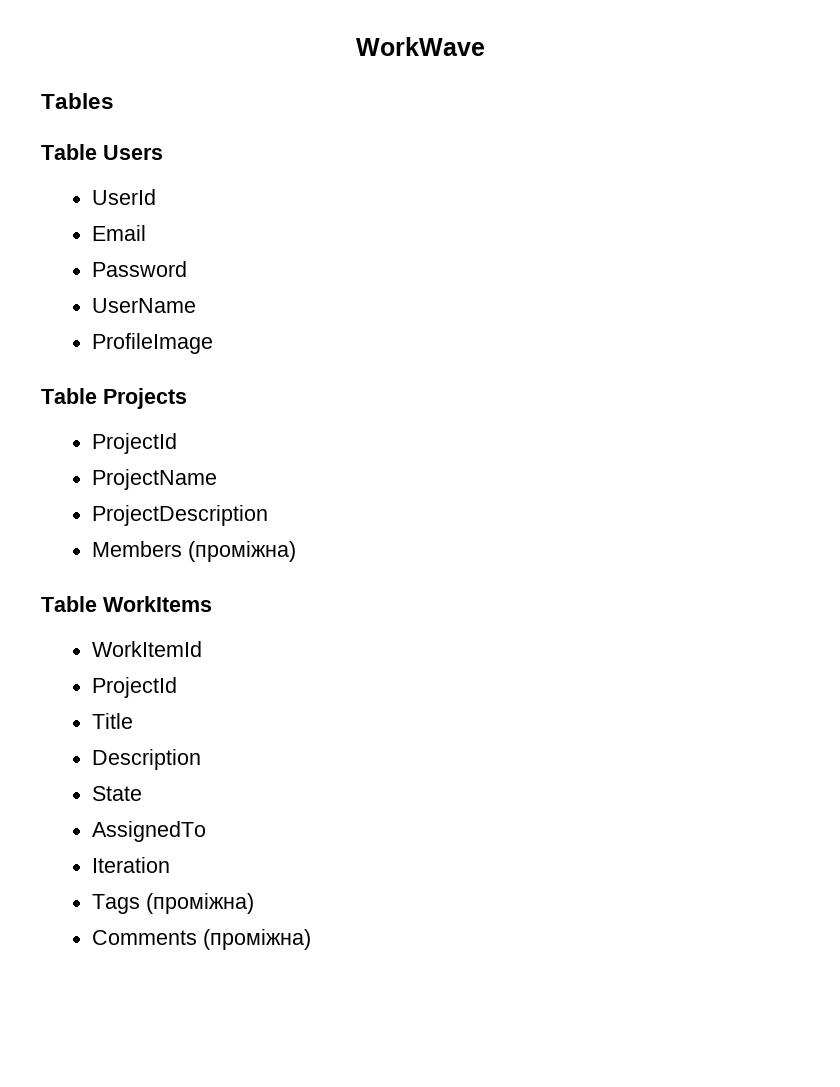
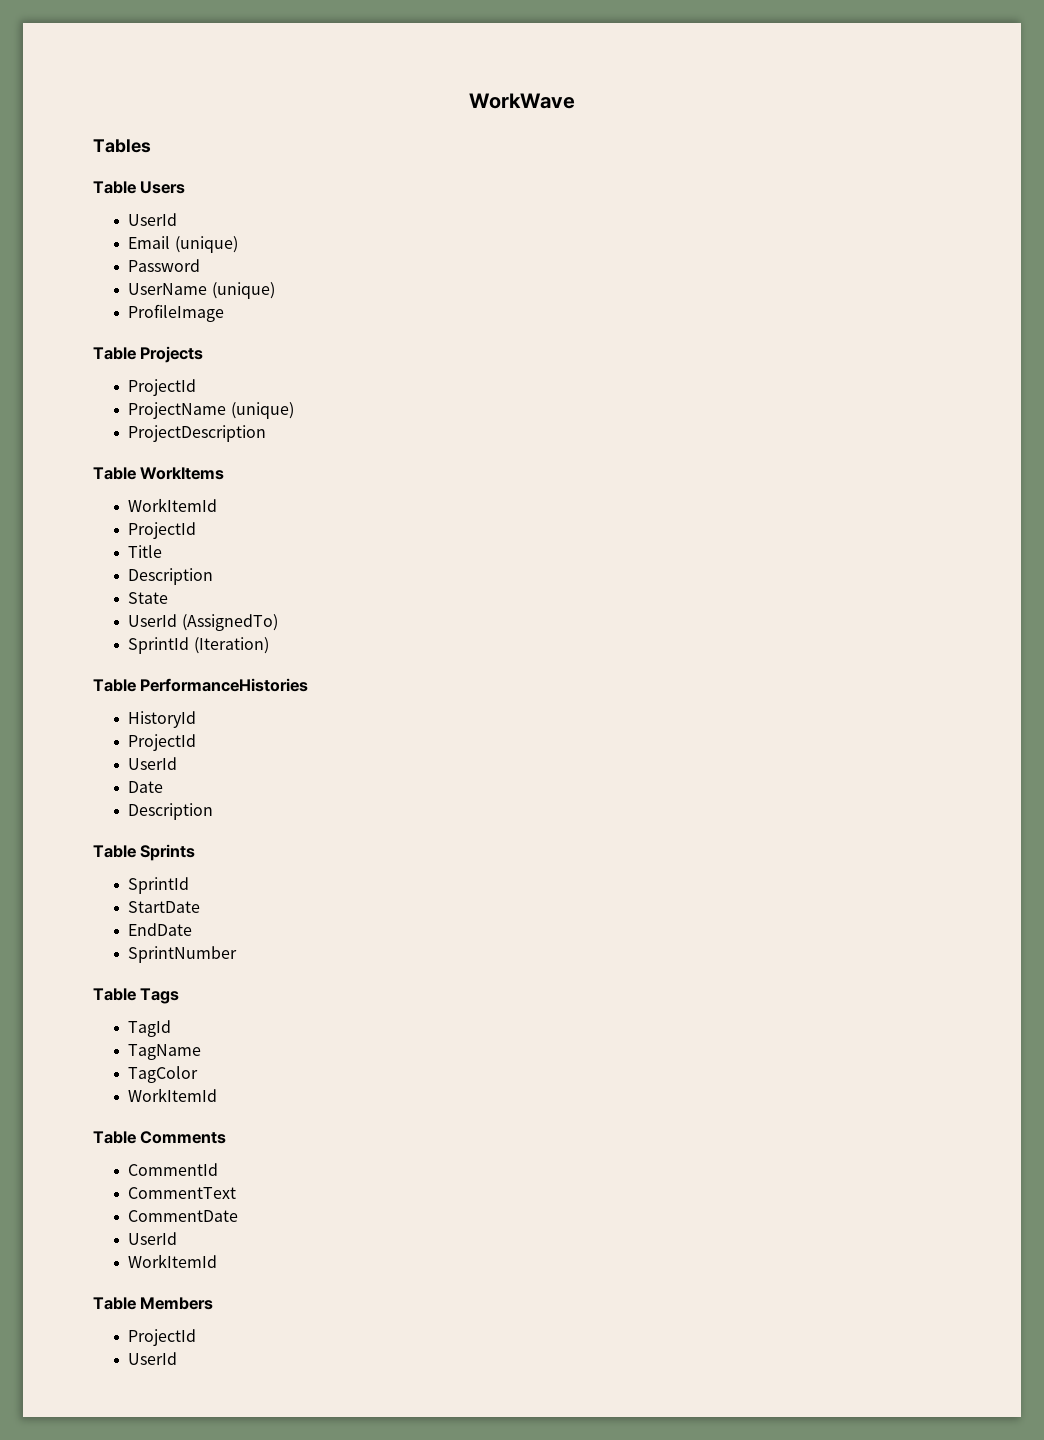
- Email
+ Email (unique)
- UserName
+ UserName (unique)
- ProjectName
+ ProjectName (unique)
- Members (проміжна)
- AssignedTo
- Iteration
- Tags (проміжна)
- Comments (проміжна)
+ UserId (AssignedTo)
+ SprintId (Iteration)
+ Table PerformanceHistories
+ HistoryId
+ ProjectId
+ UserId
+ Date
+ Description
+ Table Sprints
+ SprintId
+ StartDate
+ EndDate
+ SprintNumber
+ Table Tags
+ TagId
+ TagName
+ TagColor
+ WorkItemId
+ Table Comments
+ CommentId
+ CommentText
+ CommentDate
+ UserId
+ WorkItemId
+ Table Members
+ ProjectId
+ UserId

